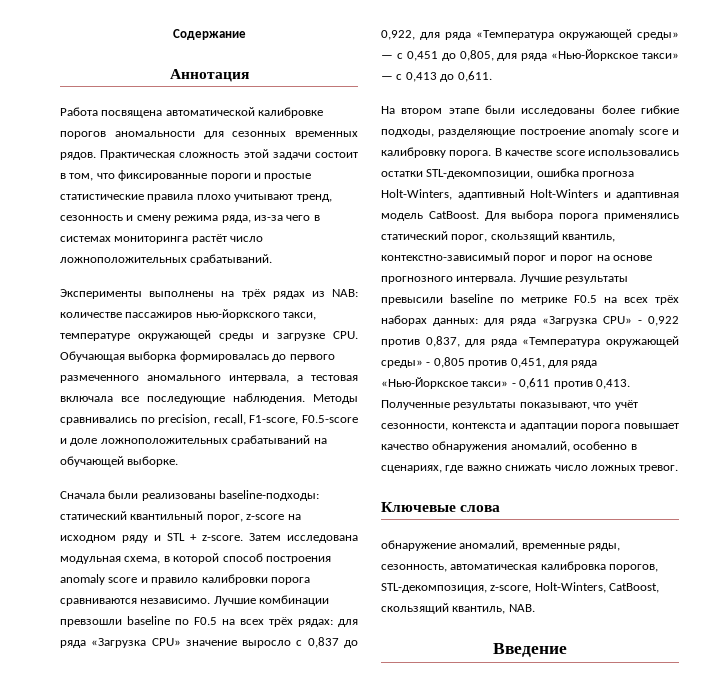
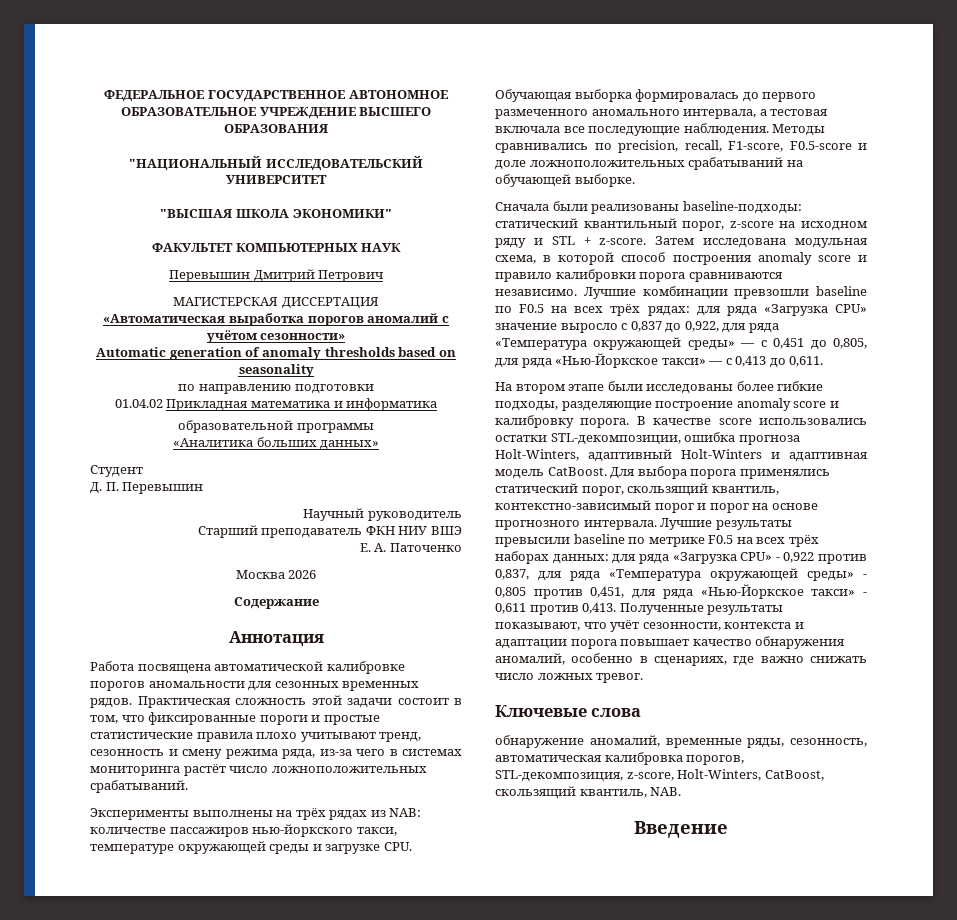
+ ФЕДЕРАЛЬНОЕ ГОСУДАРСТВЕННОЕ АВТОНОМНОЕ ОБРАЗОВАТЕЛЬНОЕ УЧРЕЖДЕНИЕ ВЫСШЕГО ОБРАЗОВАНИЯ
+ "НАЦИОНАЛЬНЫЙ ИССЛЕДОВАТЕЛЬСКИЙ УНИВЕРСИТЕТ
+ "ВЫСШАЯ ШКОЛА ЭКОНОМИКИ"
+ ФАКУЛЬТЕТ КОМПЬЮТЕРНЫХ НАУК
+ Перевышин Дмитрий Петрович
+ МАГИСТЕРСКАЯ ДИССЕРТАЦИЯ
+ «Автоматическая выработка порогов аномалий с учётом сезонности»
+ Аutomatic generation of anomaly thresholds based on seasonality
+ по направлению подготовки
+ 01.04.02 Прикладная математика и информатика
+ образовательной программы
+ «Аналитика больших данных»
+ Студент
+ Д. П. Перевышин
+ Научный руководитель
+ Старший преподаватель ФКН НИУ ВШЭ
+ Е. А. Паточенко
+ Москва 2026

